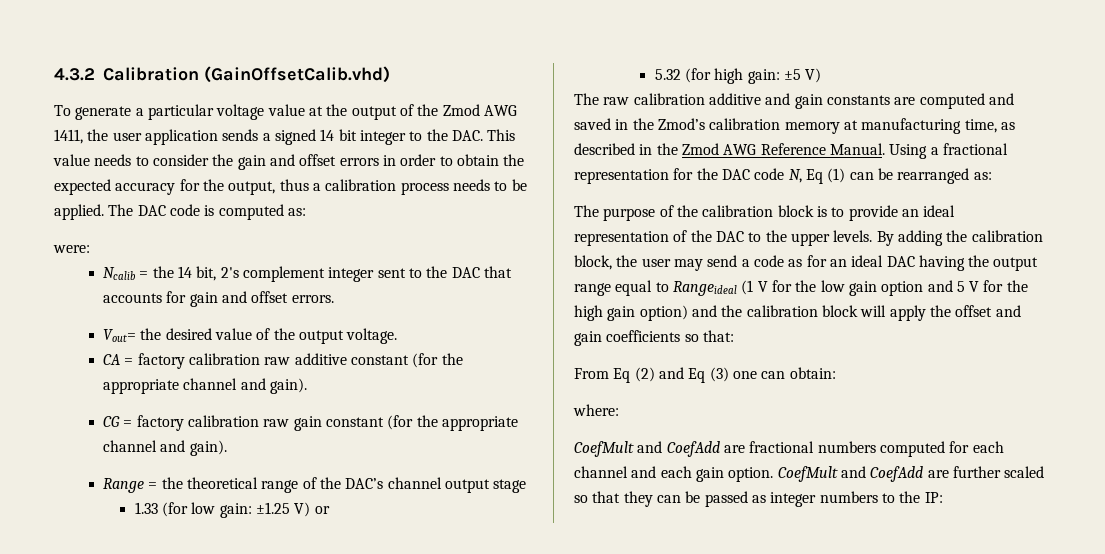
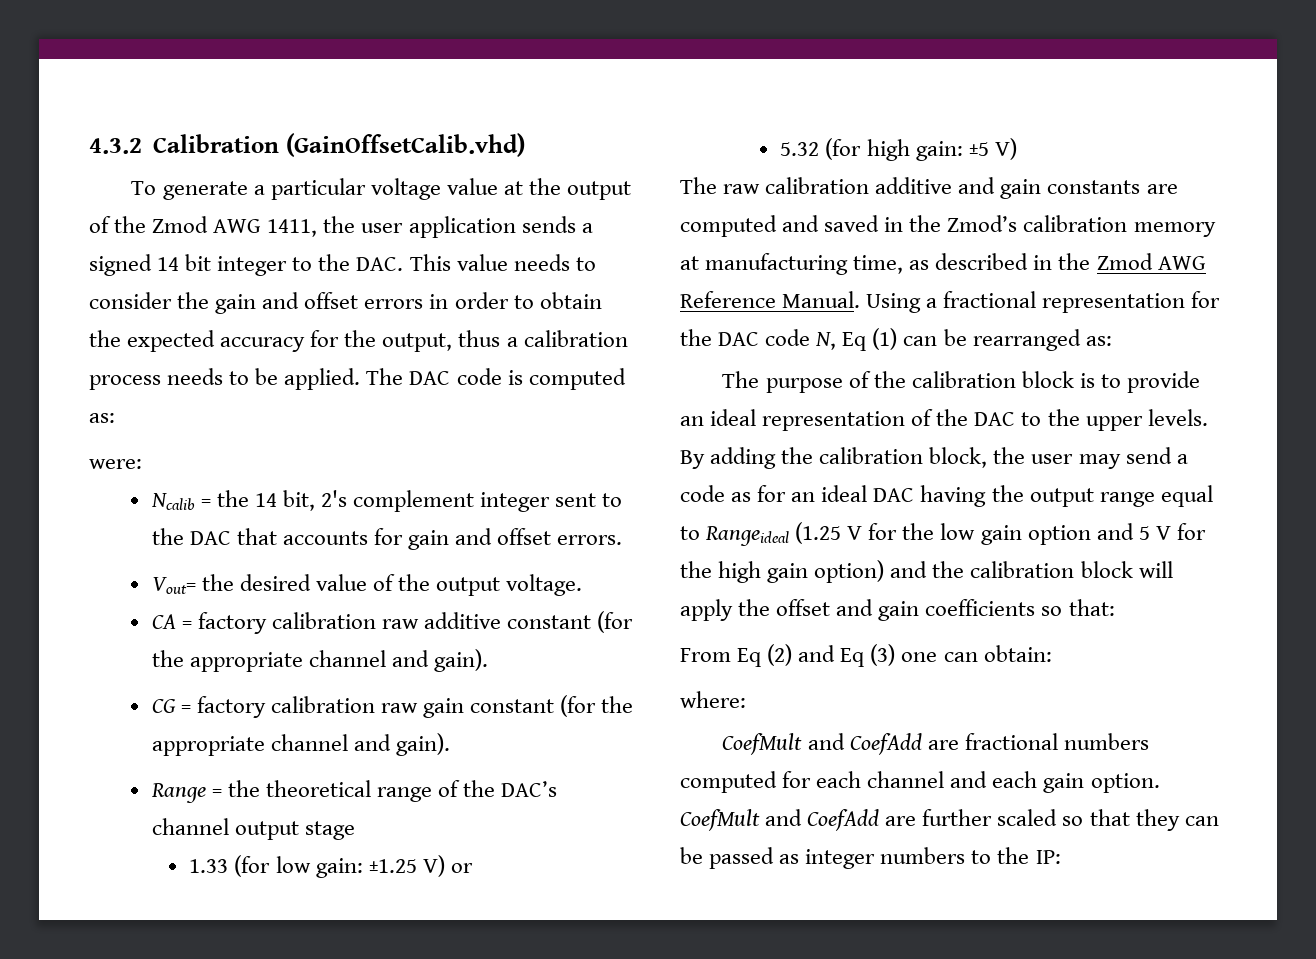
- By adding the calibration block, the user may send a code as for an ideal DAC having the output range equal to Rangeideal (1 V for the low gain option and 5 V for the high gain option) and the calibration block will apply the offset and gain coefficients so that:
+ By adding the calibration block, the user may send a code as for an ideal DAC having the output range equal to Rangeideal (1.25 V for the low gain option and 5 V for the high gain option) and the calibration block will apply the offset and gain coefficients so that:

